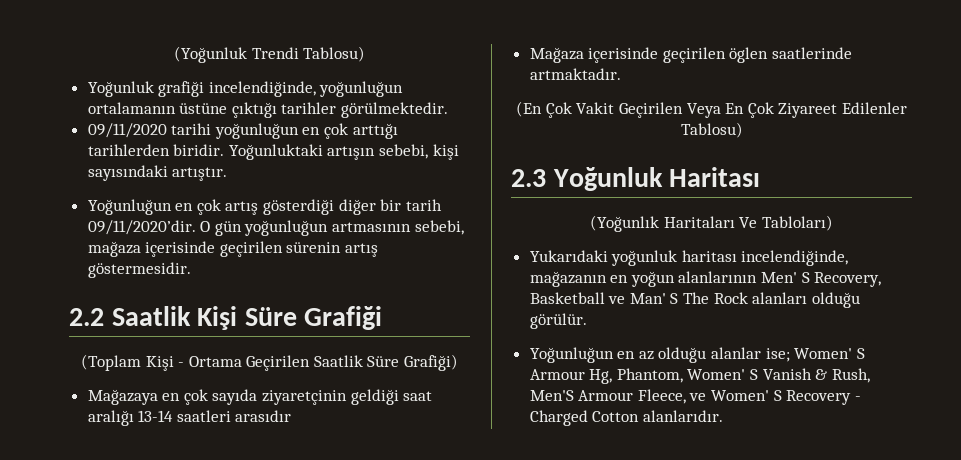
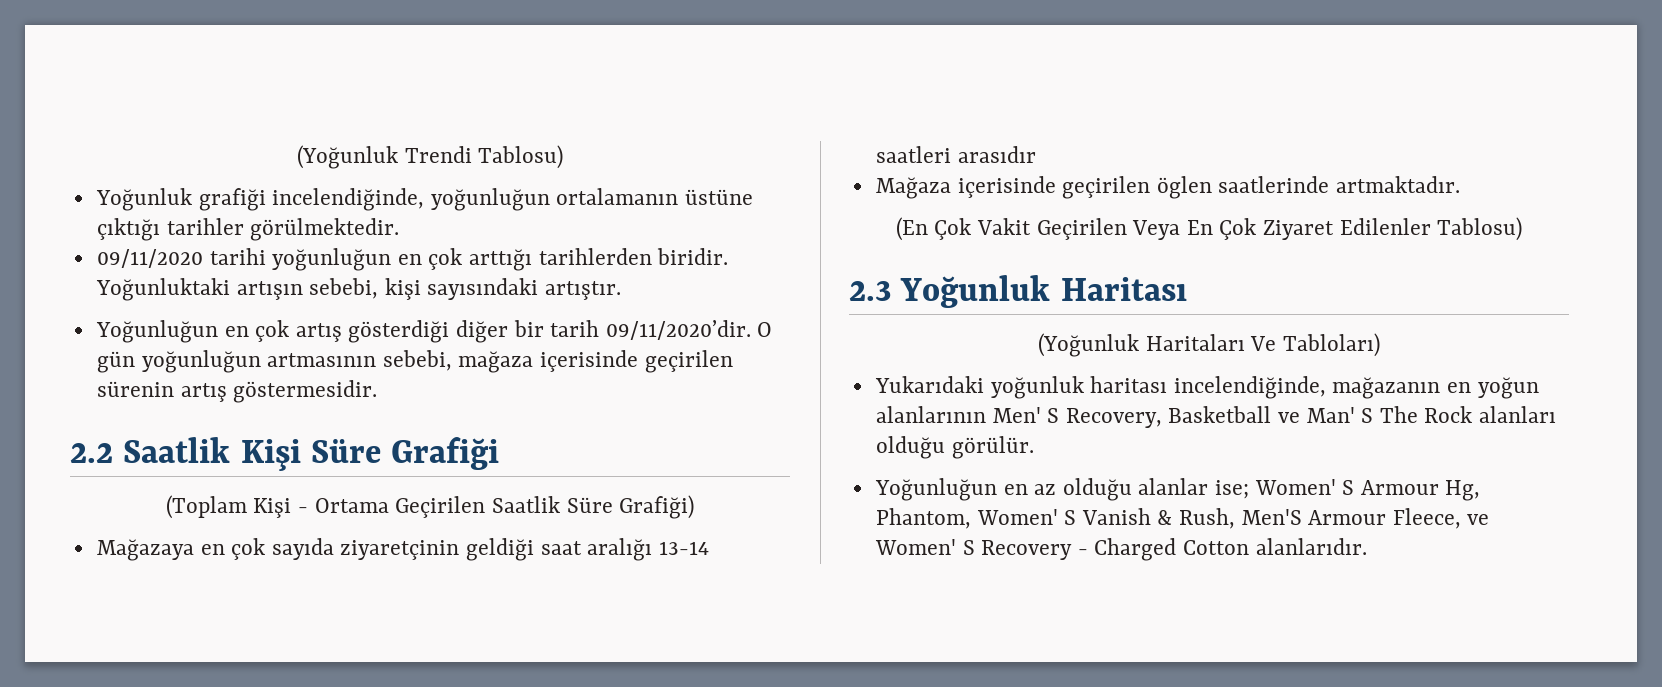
- (En Çok Vakit Geçirilen Veya En Çok Ziyareet Edilenler Tablosu)
+ (En Çok Vakit Geçirilen Veya En Çok Ziyaret Edilenler Tablosu)
- (Yoğunlık Haritaları Ve Tabloları)
+ (Yoğunluk Haritaları Ve Tabloları)

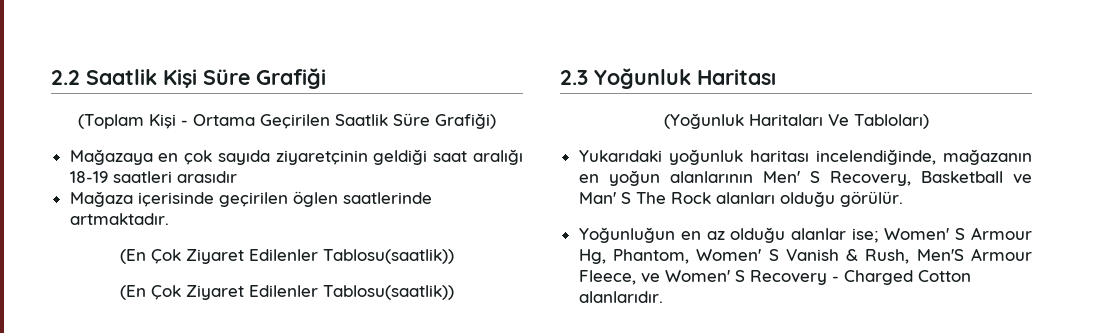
- (Yoğunluk Trendi Tablosu)
- Yoğunluk grafiği incelendiğinde, yoğunluğun ortalamanın üstüne çıktığı tarihler görülmektedir.
- 09/11/2020 tarihi yoğunluğun en çok arttığı tarihlerden biridir. Yoğunluktaki artışın sebebi, kişi sayısındaki artıştır.
- Yoğunluğun en çok artış gösterdiği diğer bir tarih 09/11/2020’dir. O gün yoğunluğun artmasının sebebi, mağaza içerisinde geçirilen sürenin artış göstermesidir.
- Mağazaya en çok sayıda ziyaretçinin geldiği saat aralığı 13-14 saatleri arasıdır
+ Mağazaya en çok sayıda ziyaretçinin geldiği saat aralığı 18-19 saatleri arasıdır
  Mağaza içerisinde geçirilen öglen saatlerinde artmaktadır.
- (En Çok Vakit Geçirilen Veya En Çok Ziyaret Edilenler Tablosu)
+ (En Çok Ziyaret Edilenler Tablosu(saatlik))
+ (En Çok Ziyaret Edilenler Tablosu(saatlik))

